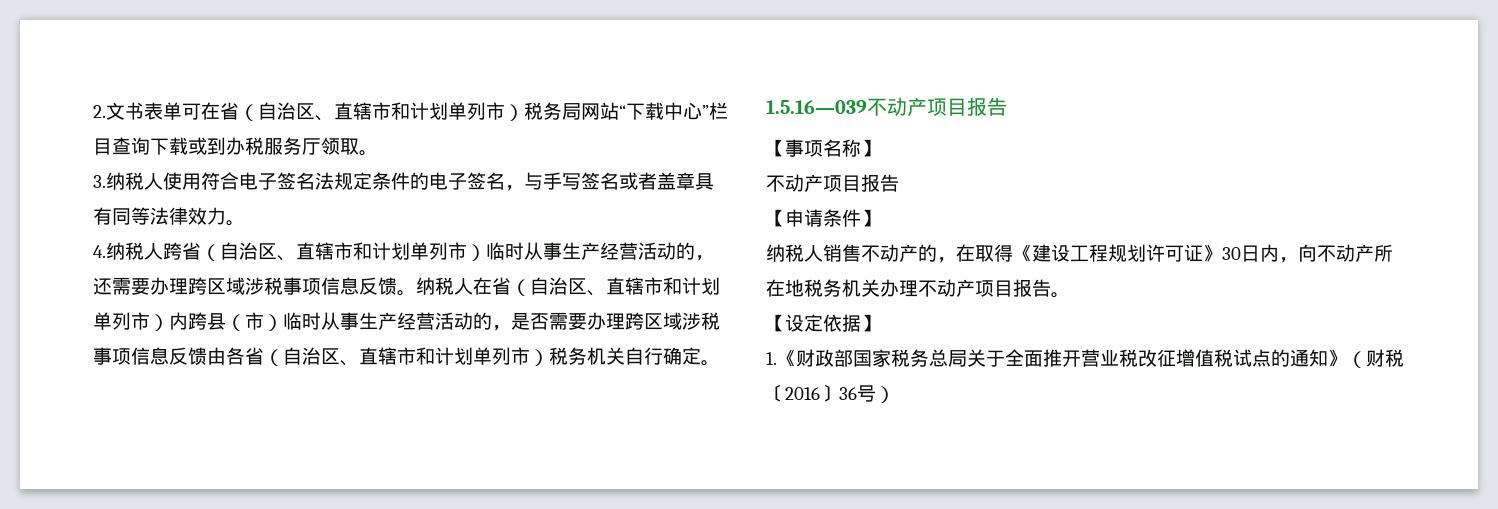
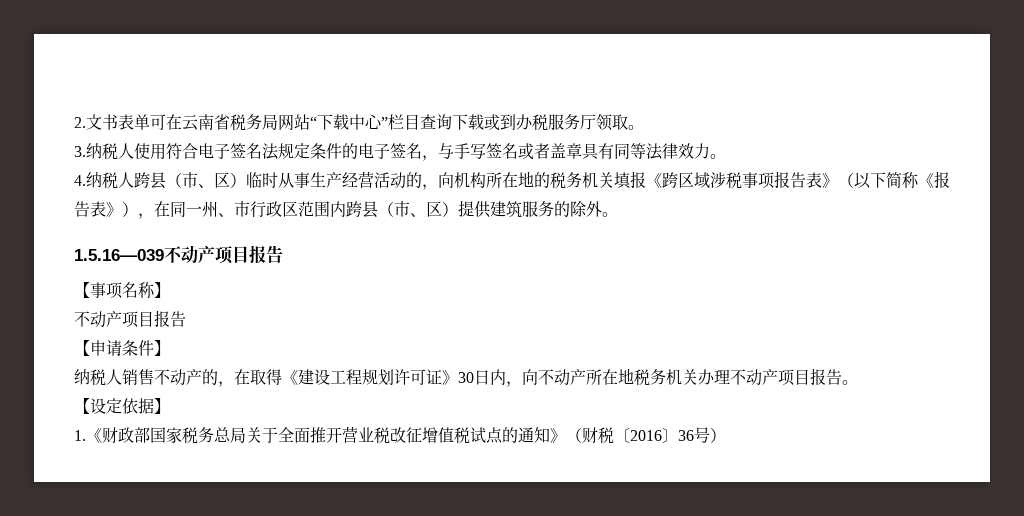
- 2.文书表单可在省（自治区、直辖市和计划单列市）税务局网站“下载中心”栏目查询下载或到办税服务厅领取。
+ 2.文书表单可在云南省税务局网站“下载中心”栏目查询下载或到办税服务厅领取。
- 4.纳税人跨省（自治区、直辖市和计划单列市）临时从事生产经营活动的，还需要办理跨区域涉税事项信息反馈。纳税人在省（自治区、直辖市和计划单列市）内跨县（市）临时从事生产经营活动的，是否需要办理跨区域涉税事项信息反馈由各省（自治区、直辖市和计划单列市）税务机关自行确定。
+ 4.纳税人跨县（市、区）临时从事生产经营活动的，向机构所在地的税务机关填报《跨区域涉税事项报告表》（以下简称《报告表》），在同一州、市行政区范围内跨县（市、区）提供建筑服务的除外。

